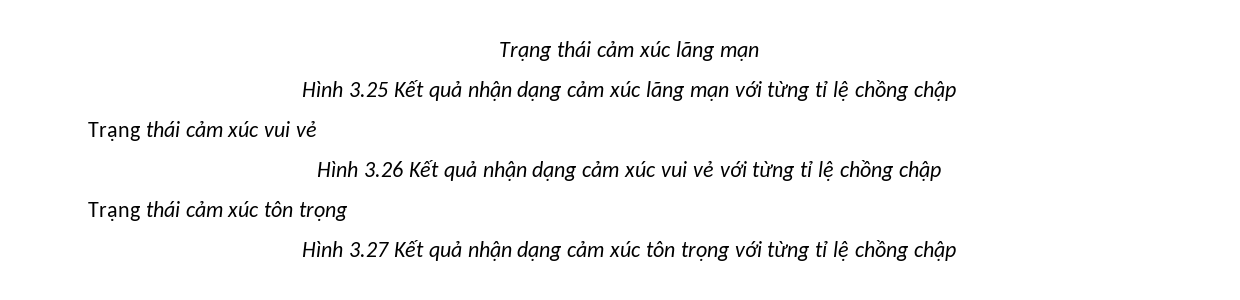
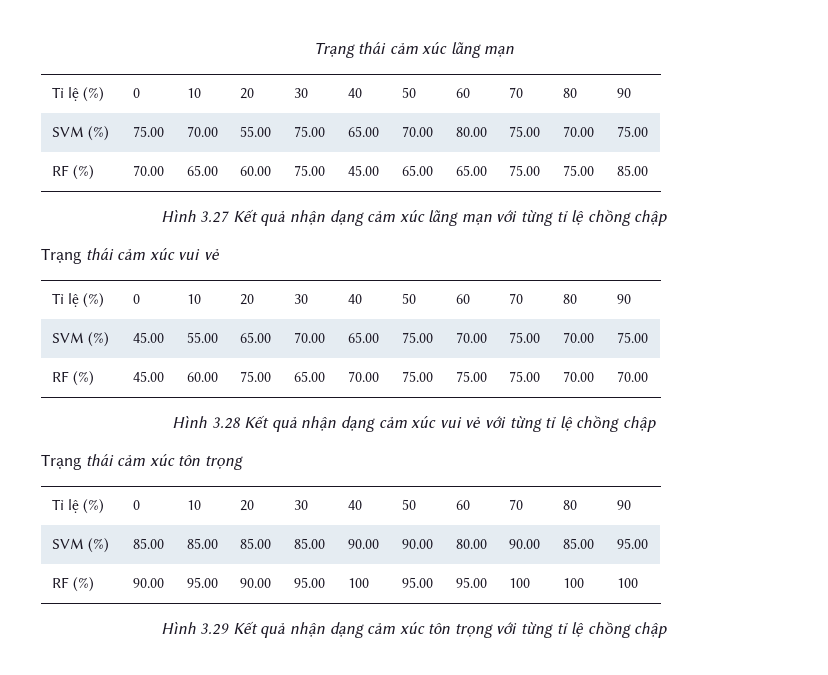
  Trạng thái cảm xúc lãng mạn
- Hình 3.25 Kết quả nhận dạng cảm xúc lãng mạn với từng tỉ lệ chồng chập
+ Tỉ lệ (%) | 0 | 10 | 20 | 30 | 40 | 50 | 60 | 70 | 80 | 90
+ SVM (%) | 75.00 | 70.00 | 55.00 | 75.00 | 65.00 | 70.00 | 80.00 | 75.00 | 70.00 | 75.00
+ RF (%) | 70.00 | 65.00 | 60.00 | 75.00 | 45.00 | 65.00 | 65.00 | 75.00 | 75.00 | 85.00
+ Hình 3.27 Kết quả nhận dạng cảm xúc lãng mạn với từng tỉ lệ chồng chập
  Trạng thái cảm xúc vui vẻ
- Hình 3.26 Kết quả nhận dạng cảm xúc vui vẻ với từng tỉ lệ chồng chập
+ Tỉ lệ (%) | 0 | 10 | 20 | 30 | 40 | 50 | 60 | 70 | 80 | 90
+ SVM (%) | 45.00 | 55.00 | 65.00 | 70.00 | 65.00 | 75.00 | 70.00 | 75.00 | 70.00 | 75.00
+ RF (%) | 45.00 | 60.00 | 75.00 | 65.00 | 70.00 | 75.00 | 75.00 | 75.00 | 70.00 | 70.00
+ Hình 3.28 Kết quả nhận dạng cảm xúc vui vẻ với từng tỉ lệ chồng chập
  Trạng thái cảm xúc tôn trọng
- Hình 3.27 Kết quả nhận dạng cảm xúc tôn trọng với từng tỉ lệ chồng chập
+ Tỉ lệ (%) | 0 | 10 | 20 | 30 | 40 | 50 | 60 | 70 | 80 | 90
+ SVM (%) | 85.00 | 85.00 | 85.00 | 85.00 | 90.00 | 90.00 | 80.00 | 90.00 | 85.00 | 95.00
+ RF (%) | 90.00 | 95.00 | 90.00 | 95.00 | 100 | 95.00 | 95.00 | 100 | 100 | 100
+ Hình 3.29 Kết quả nhận dạng cảm xúc tôn trọng với từng tỉ lệ chồng chập

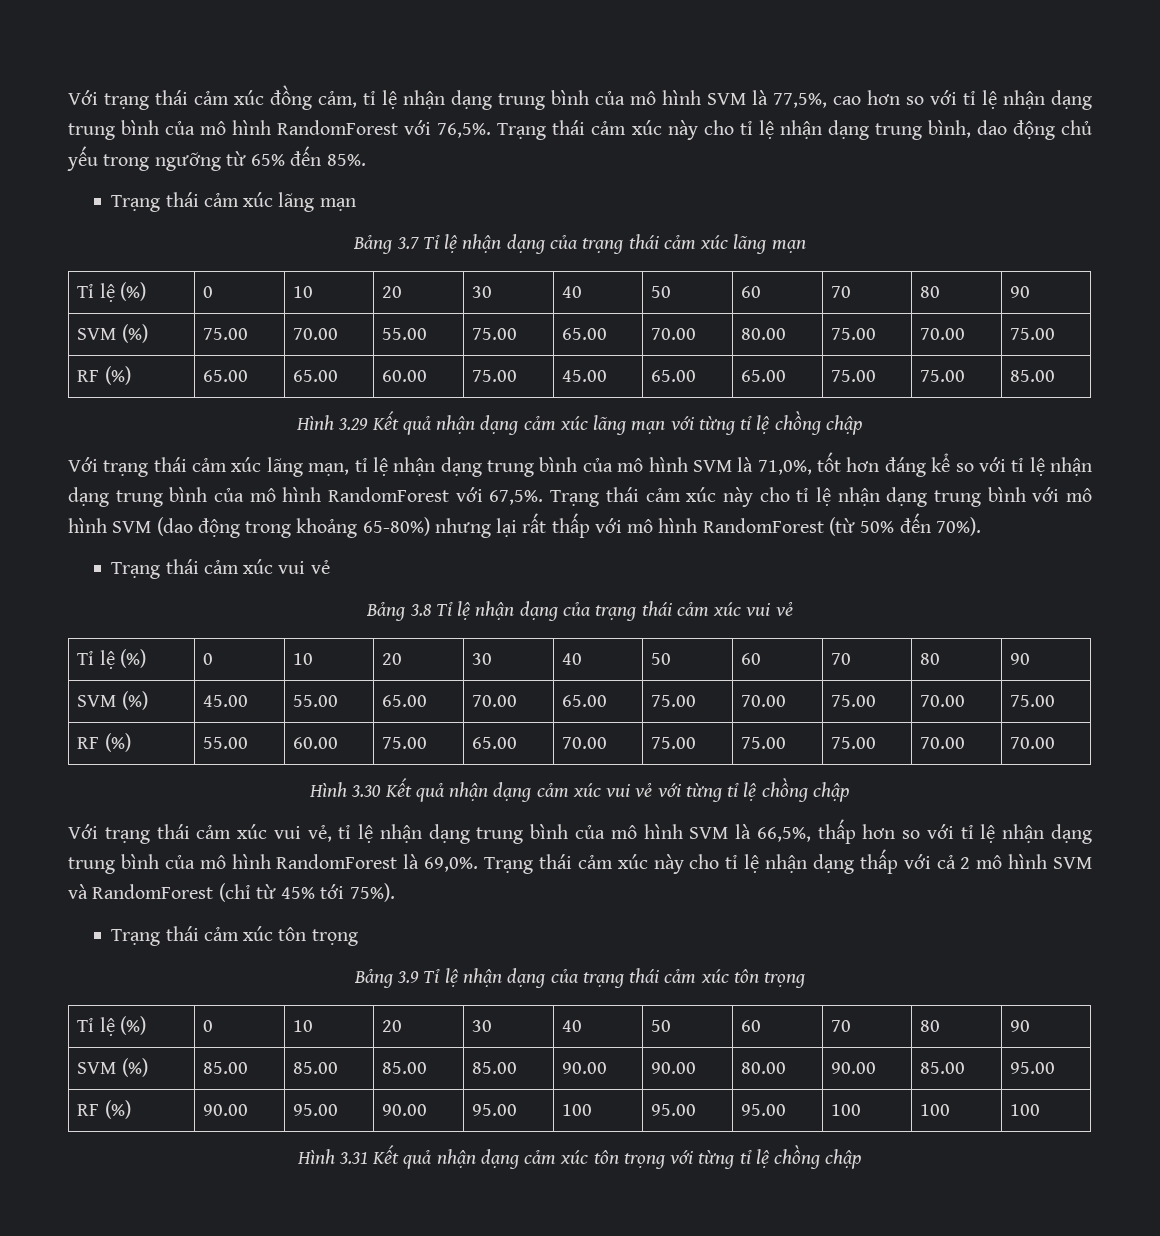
+ Với trạng thái cảm xúc đồng cảm, tỉ lệ nhận dạng trung bình của mô hình SVM là 77,5%, cao hơn so với tỉ lệ nhận dạng trung bình của mô hình RandomForest với 76,5%. Trạng thái cảm xúc này cho tỉ lệ nhận dạng trung bình, dao động chủ yếu trong ngưỡng từ 65% đến 85%.
  Trạng thái cảm xúc lãng mạn
+ Bảng 3.7 Tỉ lệ nhận dạng của trạng thái cảm xúc lãng mạn
- RF (%) | 70.00 | 65.00 | 60.00 | 75.00 | 45.00 | 65.00 | 65.00 | 75.00 | 75.00 | 85.00
+ RF (%) | 65.00 | 65.00 | 60.00 | 75.00 | 45.00 | 65.00 | 65.00 | 75.00 | 75.00 | 85.00
- Hình 3.27 Kết quả nhận dạng cảm xúc lãng mạn với từng tỉ lệ chồng chập
+ Hình 3.29 Kết quả nhận dạng cảm xúc lãng mạn với từng tỉ lệ chồng chập
+ Với trạng thái cảm xúc lãng mạn, tỉ lệ nhận dạng trung bình của mô hình SVM là 71,0%, tốt hơn đáng kể so với tỉ lệ nhận dạng trung bình của mô hình RandomForest với 67,5%. Trạng thái cảm xúc này cho tỉ lệ nhận dạng trung bình với mô hình SVM (dao động trong khoảng 65-80%) nhưng lại rất thấp với mô hình RandomForest (từ 50% đến 70%).
  Trạng thái cảm xúc vui vẻ
+ Bảng 3.8 Tỉ lệ nhận dạng của trạng thái cảm xúc vui vẻ
- RF (%) | 45.00 | 60.00 | 75.00 | 65.00 | 70.00 | 75.00 | 75.00 | 75.00 | 70.00 | 70.00
+ RF (%) | 55.00 | 60.00 | 75.00 | 65.00 | 70.00 | 75.00 | 75.00 | 75.00 | 70.00 | 70.00
- Hình 3.28 Kết quả nhận dạng cảm xúc vui vẻ với từng tỉ lệ chồng chập
+ Hình 3.30 Kết quả nhận dạng cảm xúc vui vẻ với từng tỉ lệ chồng chập
+ Với trạng thái cảm xúc vui vẻ, tỉ lệ nhận dạng trung bình của mô hình SVM là 66,5%, thấp hơn so với tỉ lệ nhận dạng trung bình của mô hình RandomForest là 69,0%. Trạng thái cảm xúc này cho tỉ lệ nhận dạng thấp với cả 2 mô hình SVM và RandomForest (chỉ từ 45% tới 75%).
  Trạng thái cảm xúc tôn trọng
+ Bảng 3.9 Tỉ lệ nhận dạng của trạng thái cảm xúc tôn trọng
- Hình 3.29 Kết quả nhận dạng cảm xúc tôn trọng với từng tỉ lệ chồng chập
+ Hình 3.31 Kết quả nhận dạng cảm xúc tôn trọng với từng tỉ lệ chồng chập

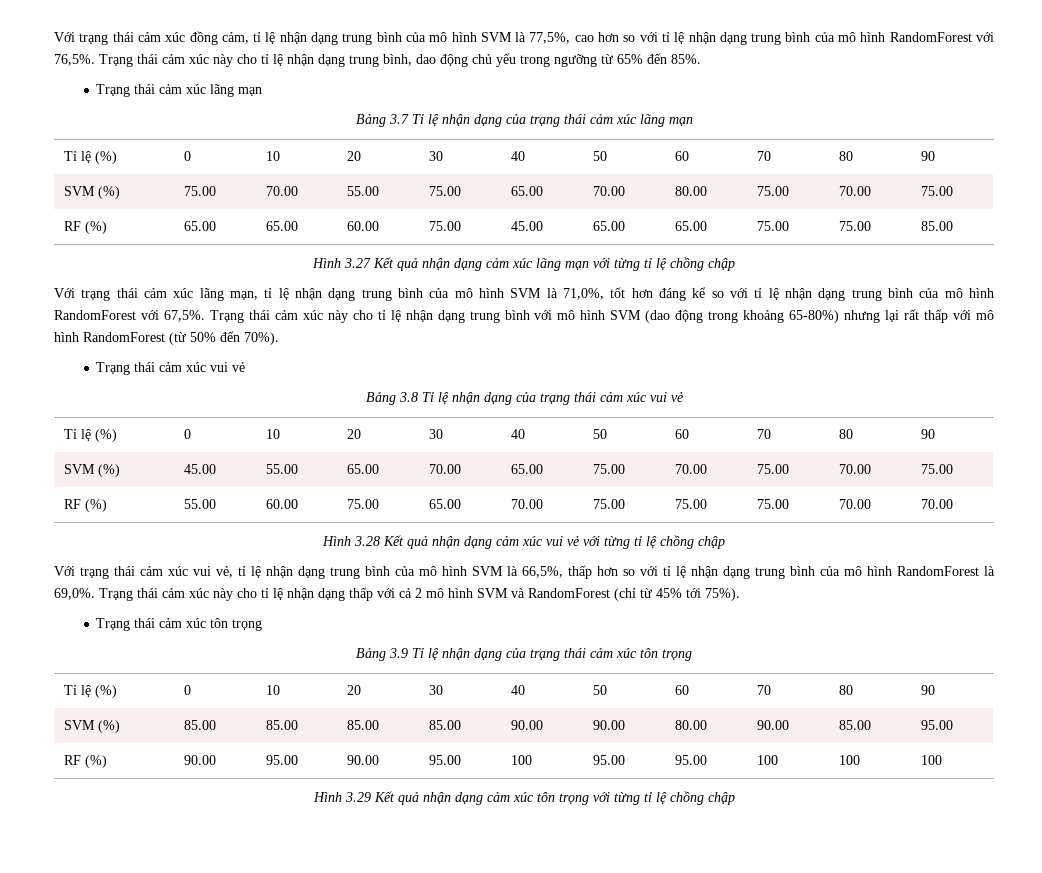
- Hình 3.29 Kết quả nhận dạng cảm xúc lãng mạn với từng tỉ lệ chồng chập
+ Hình 3.27 Kết quả nhận dạng cảm xúc lãng mạn với từng tỉ lệ chồng chập
- Hình 3.30 Kết quả nhận dạng cảm xúc vui vẻ với từng tỉ lệ chồng chập
+ Hình 3.28 Kết quả nhận dạng cảm xúc vui vẻ với từng tỉ lệ chồng chập
- Hình 3.31 Kết quả nhận dạng cảm xúc tôn trọng với từng tỉ lệ chồng chập
+ Hình 3.29 Kết quả nhận dạng cảm xúc tôn trọng với từng tỉ lệ chồng chập

